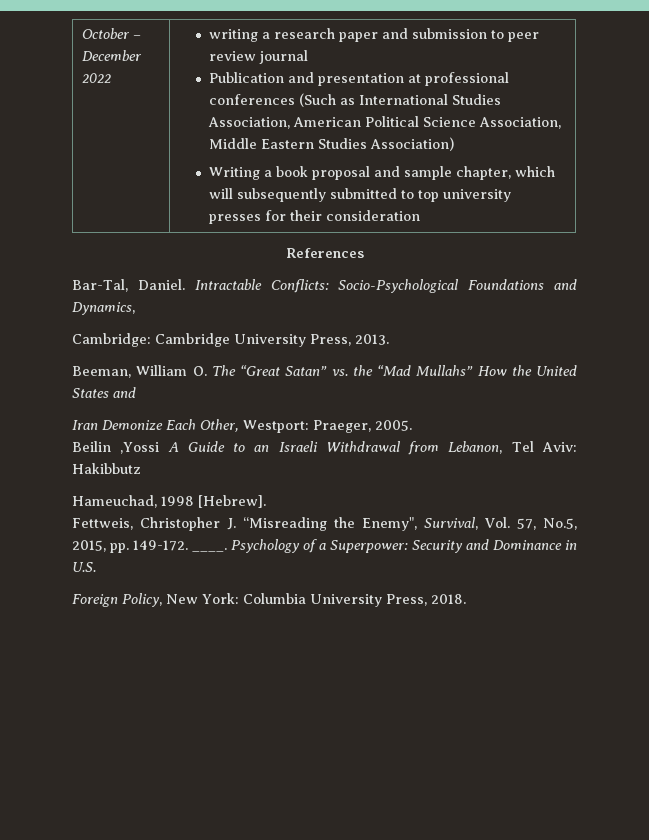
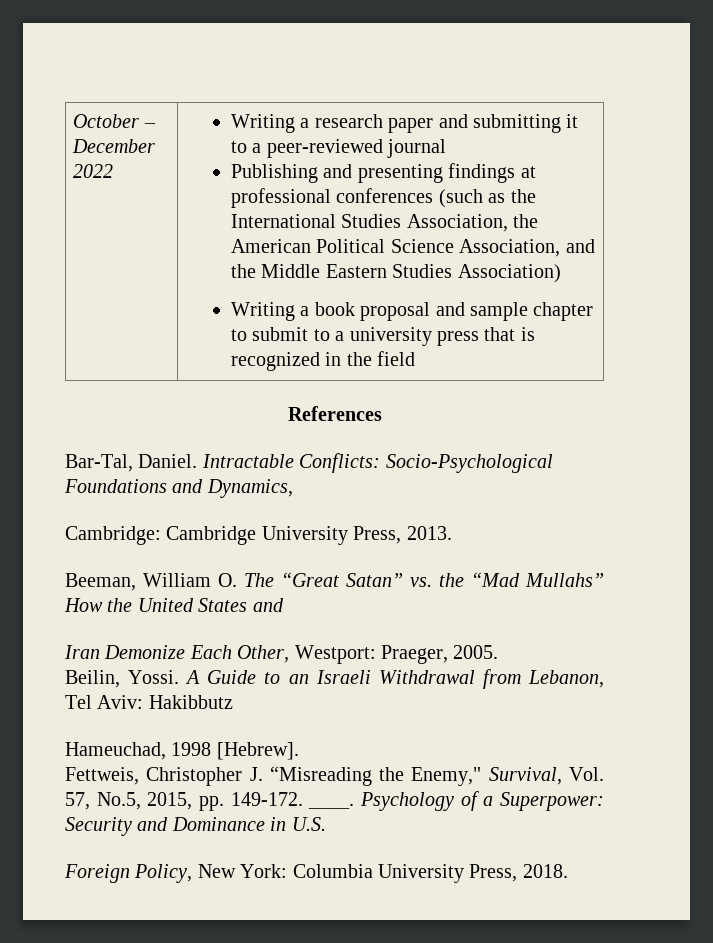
- writing a research paper and submission to peer review journal
- Publication and presentation at professional conferences (Such as International Studies Association, American Political Science Association, Middle Eastern Studies Association)
+ Writing a research paper and submitting it to a peer-reviewed journal
+ Publishing and presenting findings at professional conferences (such as the International Studies Association, the American Political Science Association, and the Middle Eastern Studies Association)
- Writing a book proposal and sample chapter, which will subsequently submitted to top university presses for their consideration
+ Writing a book proposal and sample chapter to submit to a university press that is recognized in the field
- Beilin ,Yossi A Guide to an Israeli Withdrawal from Lebanon, Tel Aviv: Hakibbutz
+ Beilin, Yossi. A Guide to an Israeli Withdrawal from Lebanon, Tel Aviv: Hakibbutz
- Fettweis, Christopher J. “Misreading the Enemy", Survival, Vol. 57, No.5, 2015, pp. 149-172.
+ Fettweis, Christopher J. “Misreading the Enemy," Survival, Vol. 57, No.5, 2015, pp. 149-172.

